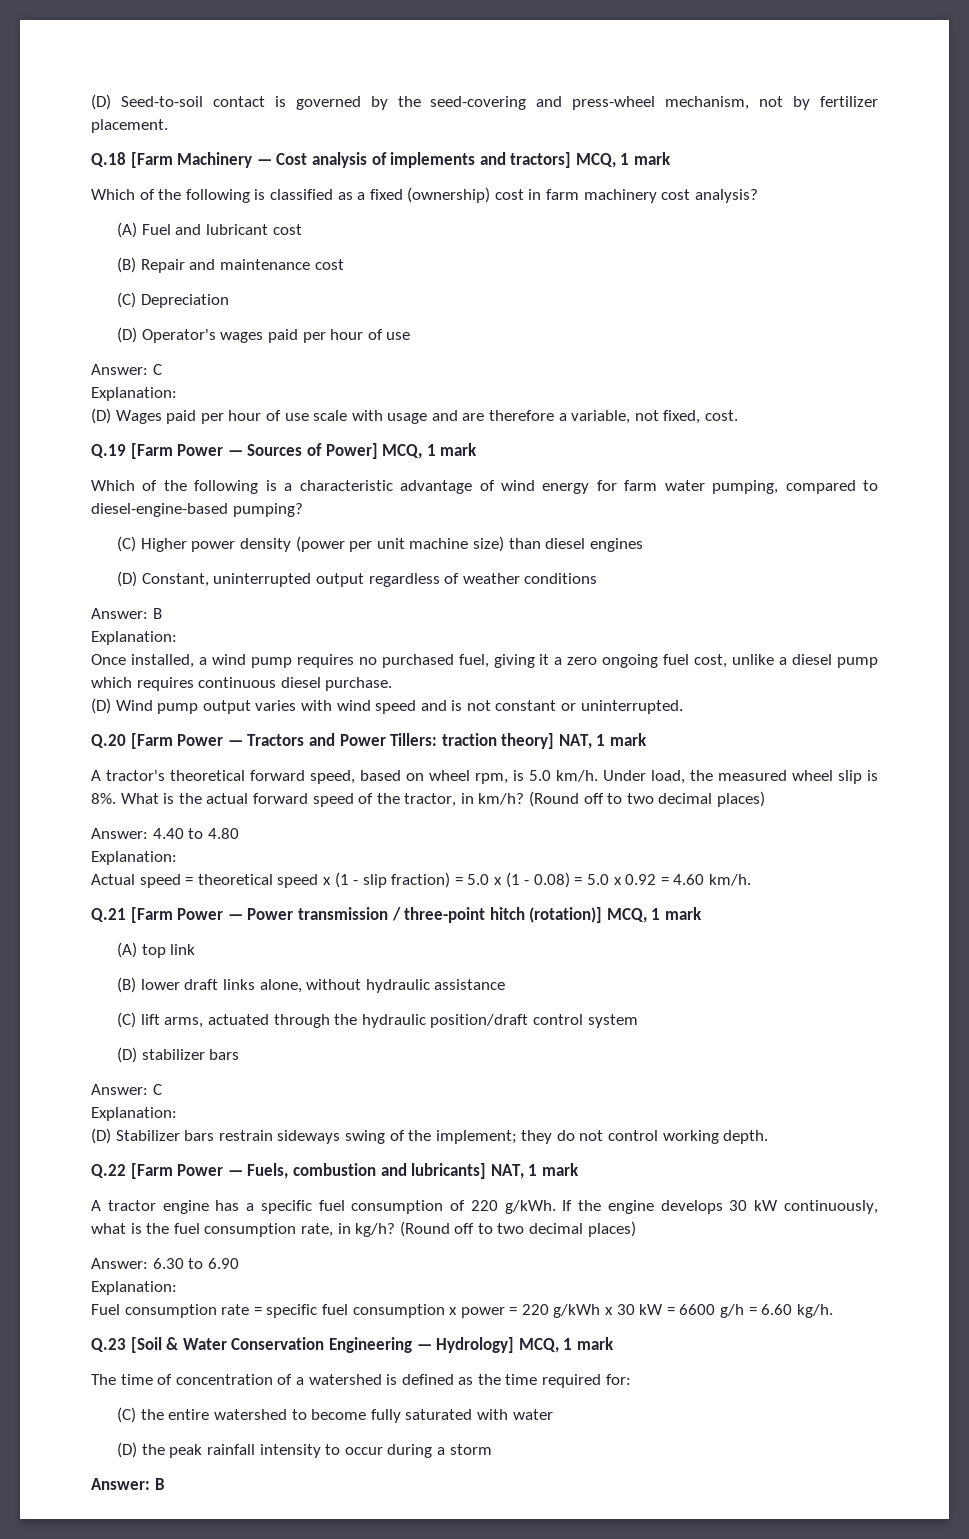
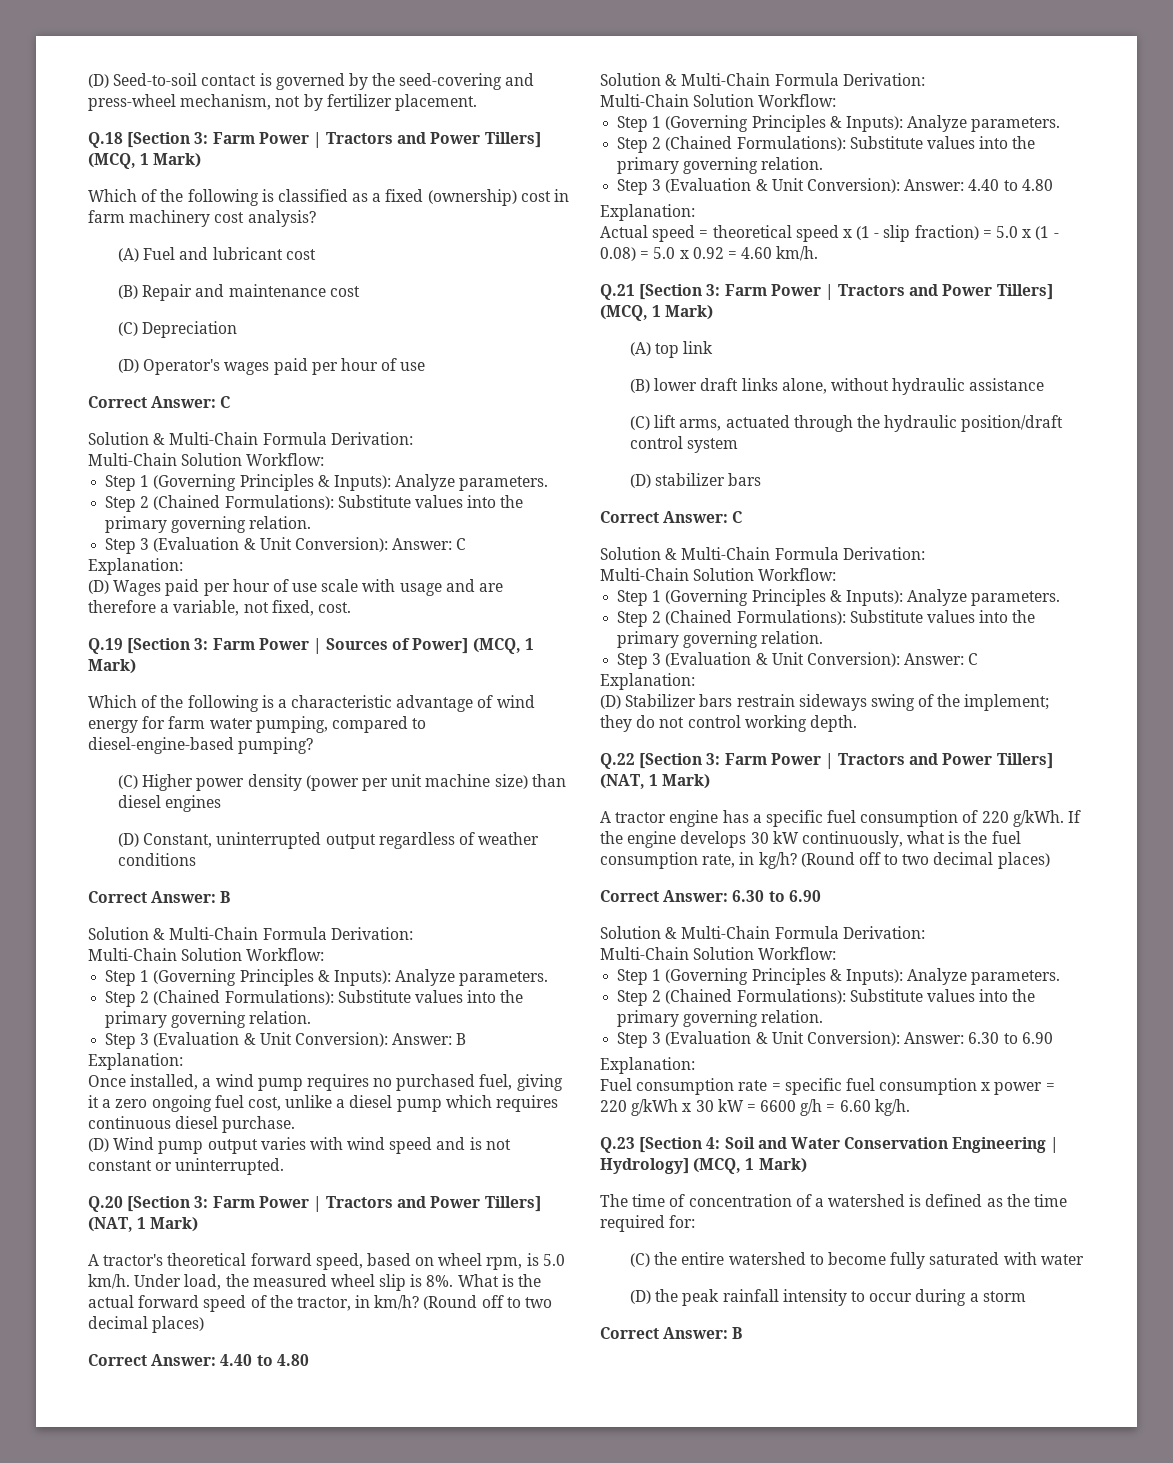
- Q.18 [Farm Machinery — Cost analysis of implements and tractors] MCQ, 1 mark
+ Q.18 [Section 3: Farm Power | Tractors and Power Tillers] (MCQ, 1 Mark)
  (D) Operator's wages paid per hour of use
- Answer: C
+ Correct Answer: C
+ Solution & Multi-Chain Formula Derivation:
+ Multi-Chain Solution Workflow:
+ Step 1 (Governing Principles & Inputs): Analyze parameters.
+ Step 2 (Chained Formulations): Substitute values into the primary governing relation.
+ Step 3 (Evaluation & Unit Conversion): Answer: C
- Q.19 [Farm Power — Sources of Power] MCQ, 1 mark
+ Q.19 [Section 3: Farm Power | Sources of Power] (MCQ, 1 Mark)
  (D) Constant, uninterrupted output regardless of weather conditions
- Answer: B
+ Correct Answer: B
+ Solution & Multi-Chain Formula Derivation:
+ Multi-Chain Solution Workflow:
+ Step 1 (Governing Principles & Inputs): Analyze parameters.
+ Step 2 (Chained Formulations): Substitute values into the primary governing relation.
+ Step 3 (Evaluation & Unit Conversion): Answer: B
- Q.20 [Farm Power — Tractors and Power Tillers: traction theory] NAT, 1 mark
+ Q.20 [Section 3: Farm Power | Tractors and Power Tillers] (NAT, 1 Mark)
- Answer: 4.40 to 4.80
+ Correct Answer: 4.40 to 4.80
+ Solution & Multi-Chain Formula Derivation:
+ Multi-Chain Solution Workflow:
+ Step 1 (Governing Principles & Inputs): Analyze parameters.
+ Step 2 (Chained Formulations): Substitute values into the primary governing relation.
+ Step 3 (Evaluation & Unit Conversion): Answer: 4.40 to 4.80
- Q.21 [Farm Power — Power transmission / three-point hitch (rotation)] MCQ, 1 mark
+ Q.21 [Section 3: Farm Power | Tractors and Power Tillers] (MCQ, 1 Mark)
  (D) stabilizer bars
- Answer: C
+ Correct Answer: C
+ Solution & Multi-Chain Formula Derivation:
+ Multi-Chain Solution Workflow:
+ Step 1 (Governing Principles & Inputs): Analyze parameters.
+ Step 2 (Chained Formulations): Substitute values into the primary governing relation.
+ Step 3 (Evaluation & Unit Conversion): Answer: C
- Q.22 [Farm Power — Fuels, combustion and lubricants] NAT, 1 mark
+ Q.22 [Section 3: Farm Power | Tractors and Power Tillers] (NAT, 1 Mark)
- Answer: 6.30 to 6.90
+ Correct Answer: 6.30 to 6.90
+ Solution & Multi-Chain Formula Derivation:
+ Multi-Chain Solution Workflow:
+ Step 1 (Governing Principles & Inputs): Analyze parameters.
+ Step 2 (Chained Formulations): Substitute values into the primary governing relation.
+ Step 3 (Evaluation & Unit Conversion): Answer: 6.30 to 6.90
- Q.23 [Soil & Water Conservation Engineering — Hydrology] MCQ, 1 mark
+ Q.23 [Section 4: Soil and Water Conservation Engineering | Hydrology] (MCQ, 1 Mark)
  (D) the peak rainfall intensity to occur during a storm
- Answer: B
+ Correct Answer: B

